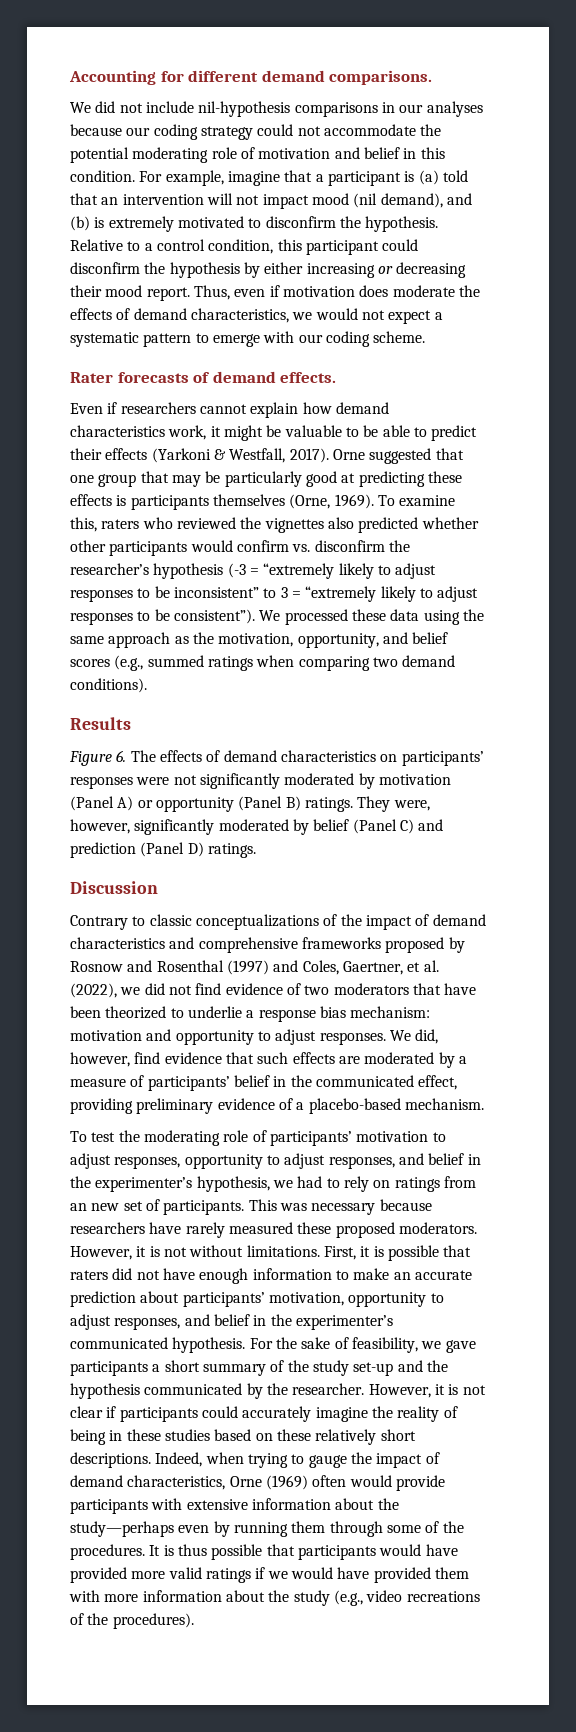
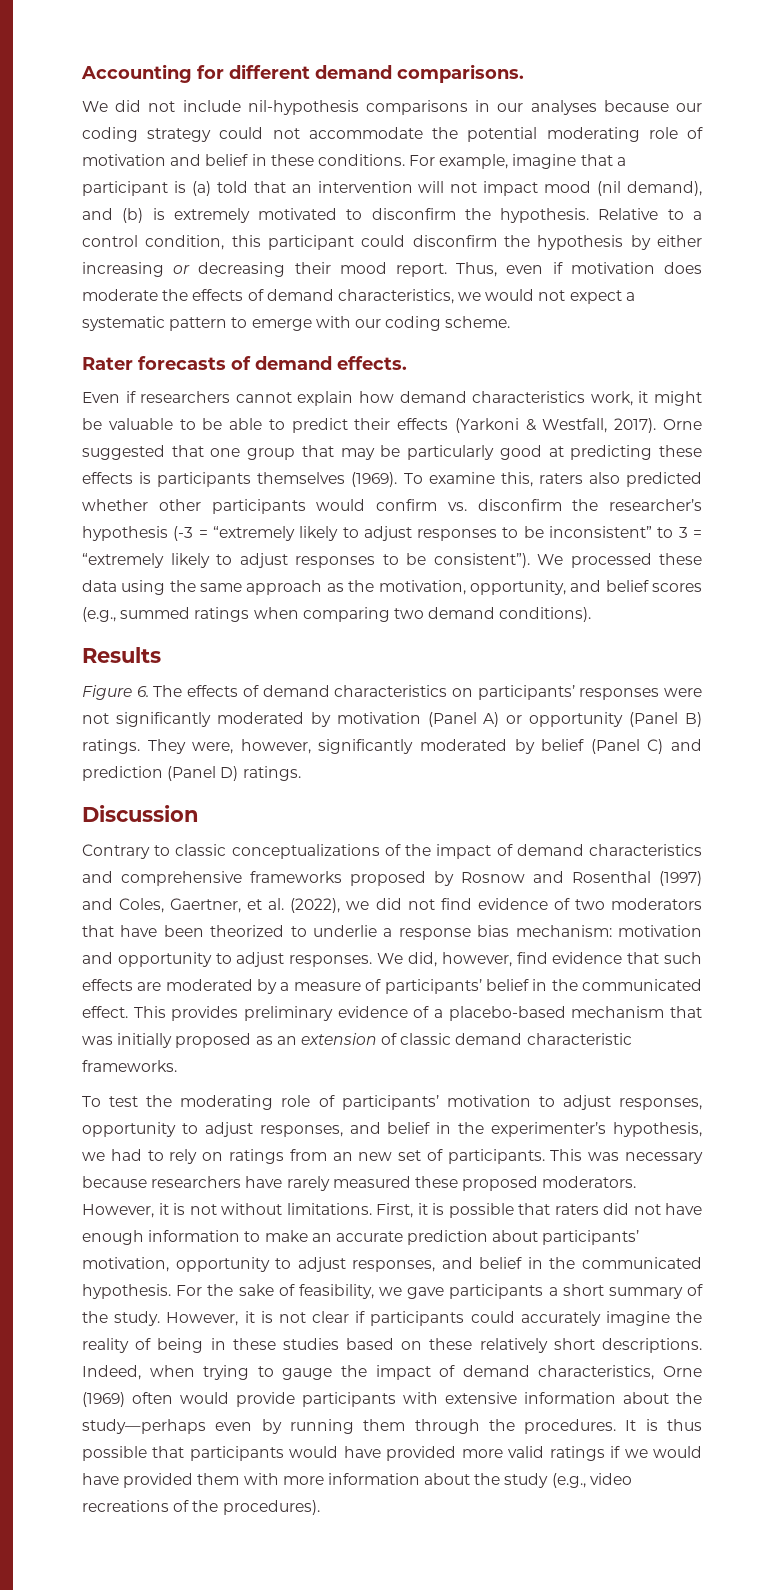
- We did not include nil-hypothesis comparisons in our analyses because our coding strategy could not accommodate the potential moderating role of motivation and belief in this condition.
+ We did not include nil-hypothesis comparisons in our analyses because our coding strategy could not accommodate the potential moderating role of motivation and belief in these conditions.
- Orne suggested that one group that may be particularly good at predicting these effects is participants themselves (Orne, 1969).
+ Orne suggested that one group that may be particularly good at predicting these effects is participants themselves (1969).
- To examine this, raters who reviewed the vignettes also predicted whether other participants would confirm vs. disconfirm the researcher’s hypothesis (-3 = “extremely likely to adjust responses to be inconsistent” to 3 = “extremely likely to adjust responses to be consistent”).
+ To examine this, raters also predicted whether other participants would confirm vs. disconfirm the researcher’s hypothesis (-3 = “extremely likely to adjust responses to be inconsistent” to 3 = “extremely likely to adjust responses to be consistent”).
- We did, however, find evidence that such effects are moderated by a measure of participants’ belief in the communicated effect, providing preliminary evidence of a placebo-based mechanism.
+ We did, however, find evidence that such effects are moderated by a measure of participants’ belief in the communicated effect. This provides preliminary evidence of a placebo-based mechanism that was initially proposed as an extension of classic demand characteristic frameworks.
- First, it is possible that raters did not have enough information to make an accurate prediction about participants’ motivation, opportunity to adjust responses, and belief in the experimenter’s communicated hypothesis.
+ First, it is possible that raters did not have enough information to make an accurate prediction about participants’ motivation, opportunity to adjust responses, and belief in the communicated hypothesis.
- For the sake of feasibility, we gave participants a short summary of the study set-up and the hypothesis communicated by the researcher.
+ For the sake of feasibility, we gave participants a short summary of the study.
- Indeed, when trying to gauge the impact of demand characteristics, Orne (1969) often would provide participants with extensive information about the study—perhaps even by running them through some of the procedures.
+ Indeed, when trying to gauge the impact of demand characteristics, Orne (1969) often would provide participants with extensive information about the study—perhaps even by running them through the procedures.

